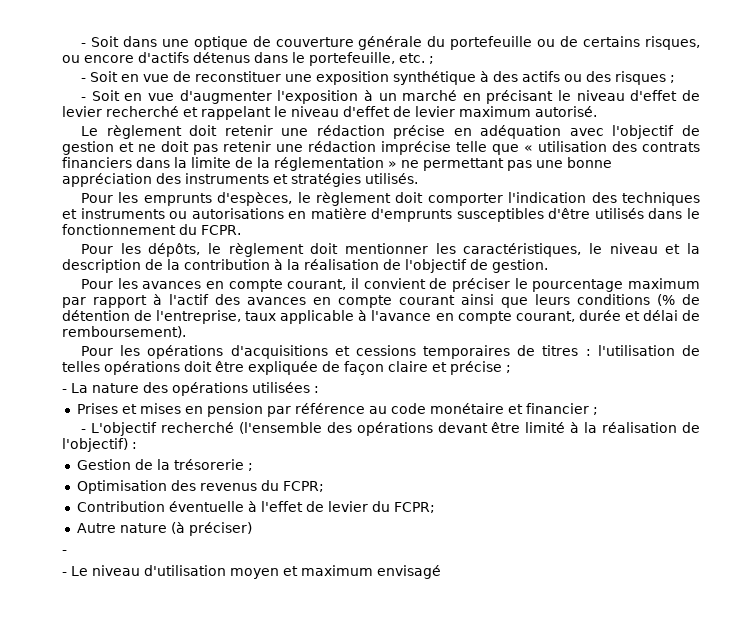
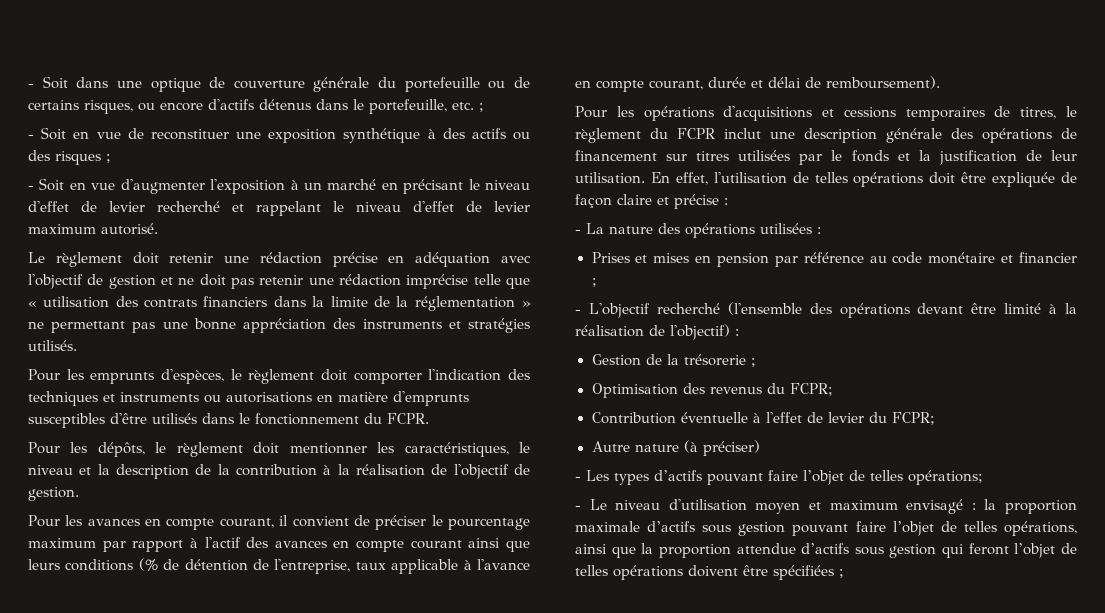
- Pour les opérations d'acquisitions et cessions temporaires de titres : l'utilisation de telles opérations doit être expliquée de façon claire et précise ;
+ Pour les opérations d'acquisitions et cessions temporaires de titres, le règlement du FCPR inclut une description générale des opérations de financement sur titres utilisées par le fonds et la justification de leur utilisation. En effet, l'utilisation de telles opérations doit être expliquée de façon claire et précise :
  Autre nature (à préciser)
- -
+ - Les types d’actifs pouvant faire l’objet de telles opérations;
- - Le niveau d'utilisation moyen et maximum envisagé
+ - Le niveau d'utilisation moyen et maximum envisagé : la proportion maximale d’actifs sous gestion pouvant faire l’objet de telles opérations, ainsi que la proportion attendue d’actifs sous gestion qui feront l’objet de telles opérations doivent être spécifiées ;

